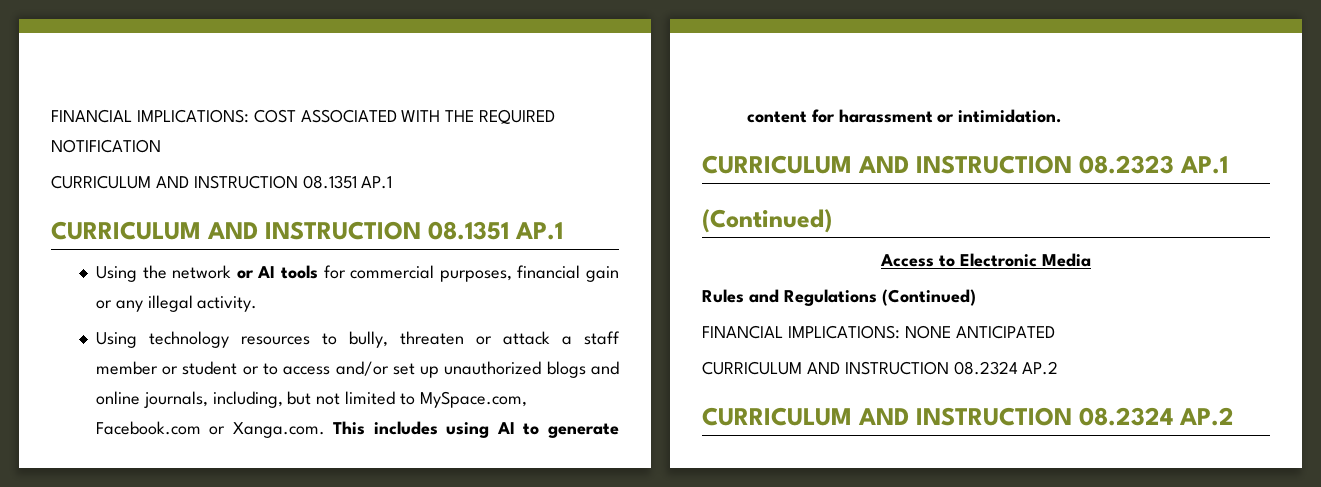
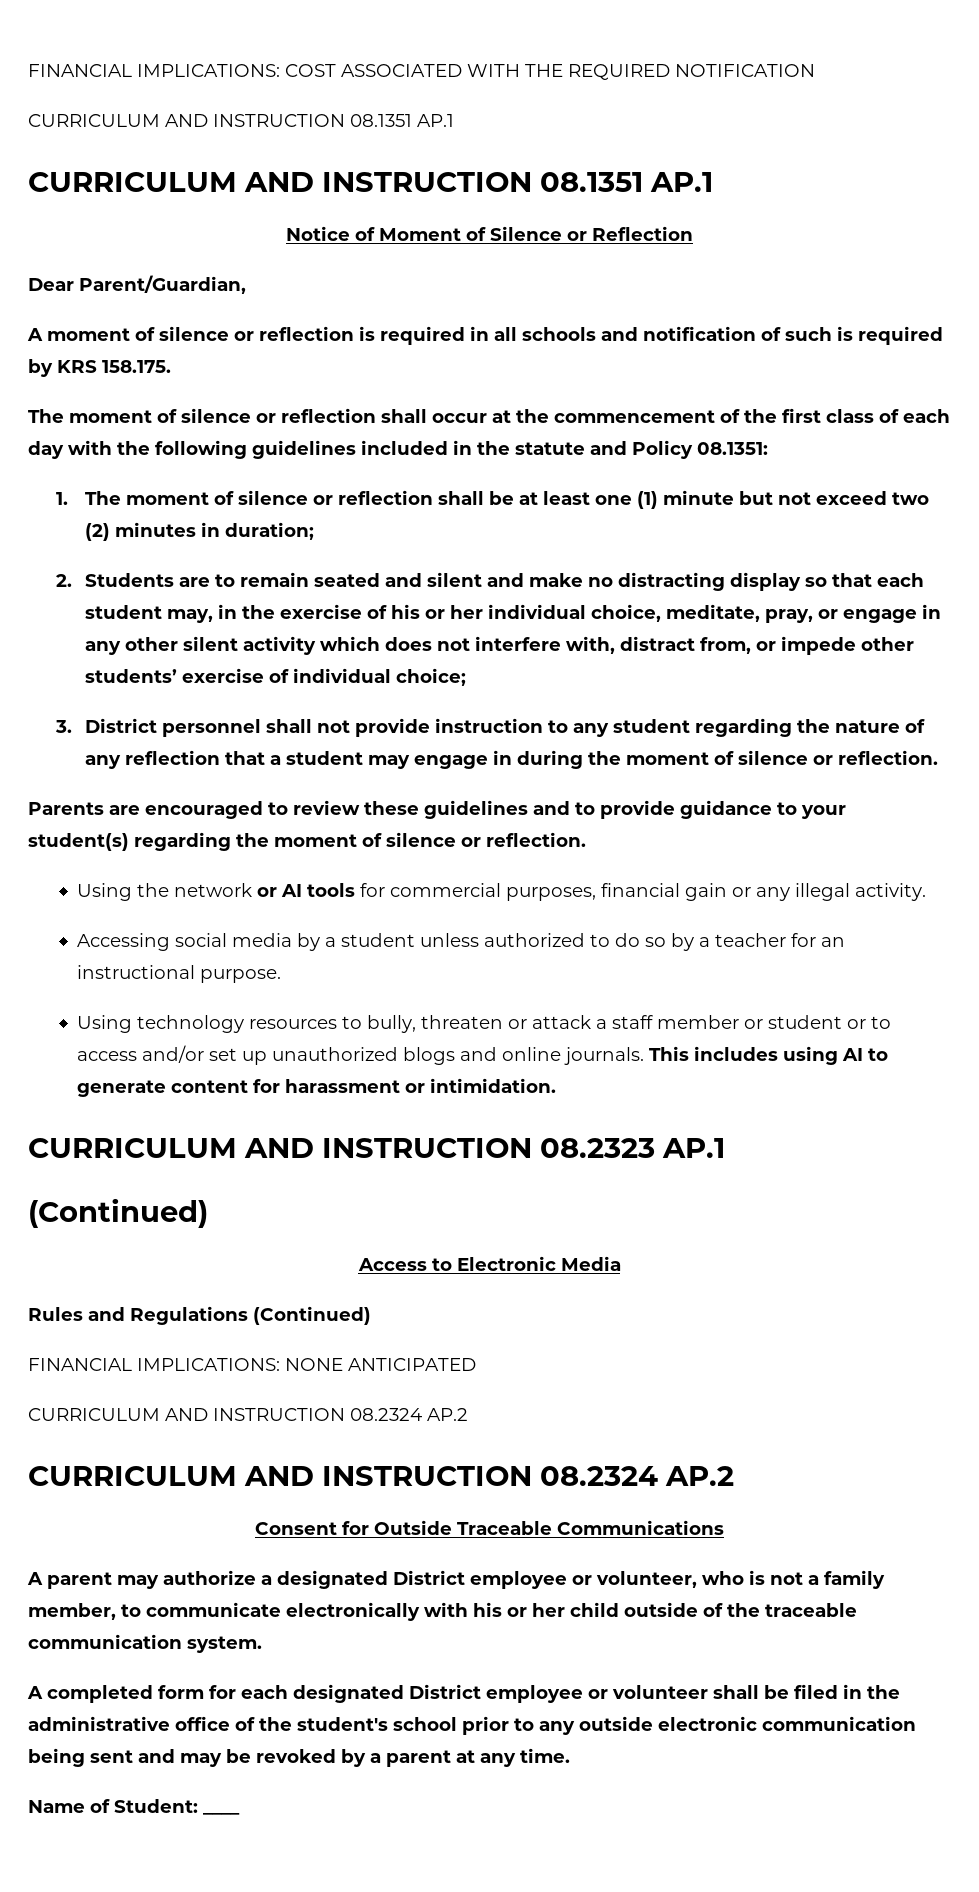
+ Notice of Moment of Silence or Reflection
+ Dear Parent/Guardian,
+ A moment of silence or reflection is required in all schools and notification of such is required by KRS 158.175.
+ The moment of silence or reflection shall occur at the commencement of the first class of each day with the following guidelines included in the statute and Policy 08.1351:
+ 1. The moment of silence or reflection shall be at least one (1) minute but not exceed two (2) minutes in duration;
+ 2. Students are to remain seated and silent and make no distracting display so that each student may, in the exercise of his or her individual choice, meditate, pray, or engage in any other silent activity which does not interfere with, distract from, or impede other students’ exercise of individual choice;
+ 3. District personnel shall not provide instruction to any student regarding the nature of any reflection that a student may engage in during the moment of silence or reflection.
+ Parents are encouraged to review these guidelines and to provide guidance to your student(s) regarding the moment of silence or reflection.
+ Accessing social media by a student unless authorized to do so by a teacher for an instructional purpose.
- Using technology resources to bully, threaten or attack a staff member or student or to access and/or set up unauthorized blogs and online journals, including, but not limited to MySpace.com, Facebook.com or Xanga.com. This includes using AI to generate content for harassment or intimidation.
+ Using technology resources to bully, threaten or attack a staff member or student or to access and/or set up unauthorized blogs and online journals. This includes using AI to generate content for harassment or intimidation.
+ Consent for Outside Traceable Communications
+ A parent may authorize a designated District employee or volunteer, who is not a family member, to communicate electronically with his or her child outside of the traceable communication system.
+ A completed form for each designated District employee or volunteer shall be filed in the administrative office of the student's school prior to any outside electronic communication being sent and may be revoked by a parent at any time.
+ Name of Student: ____

